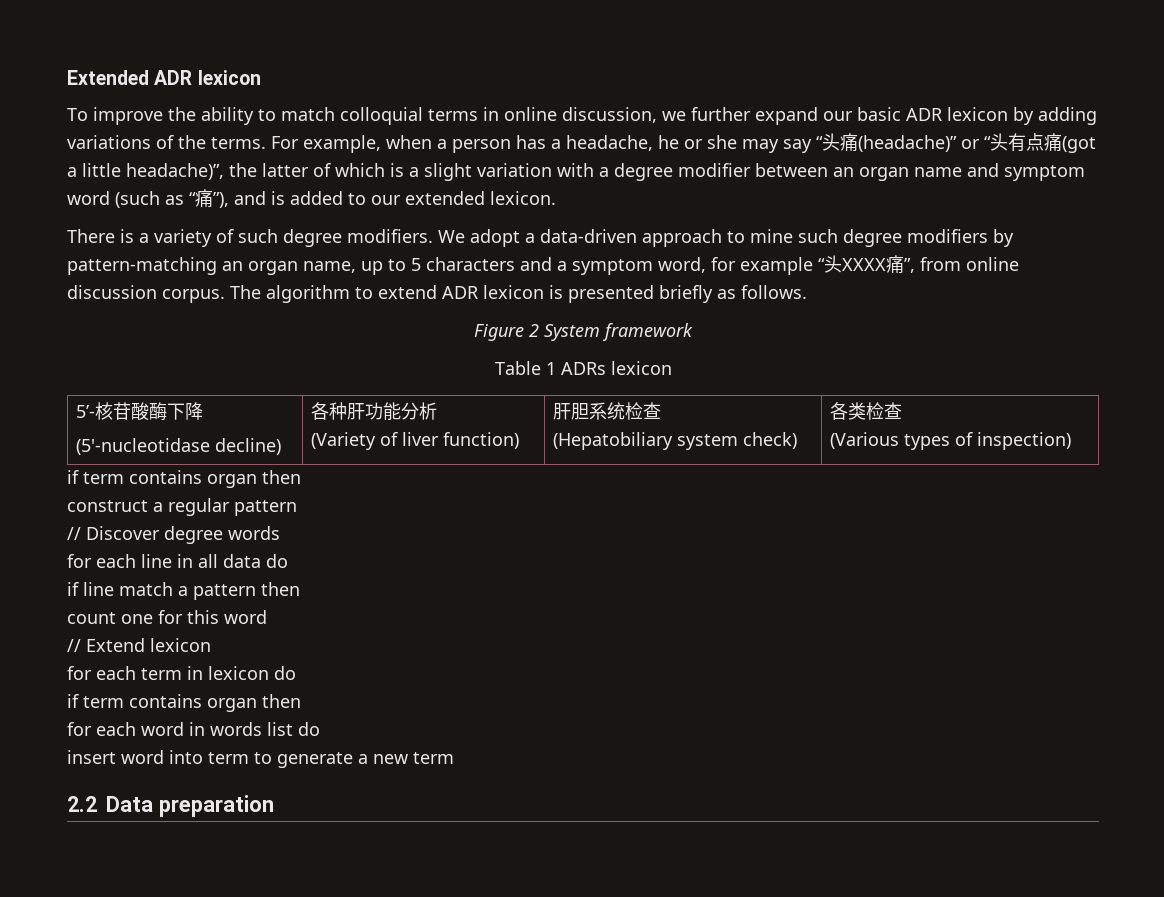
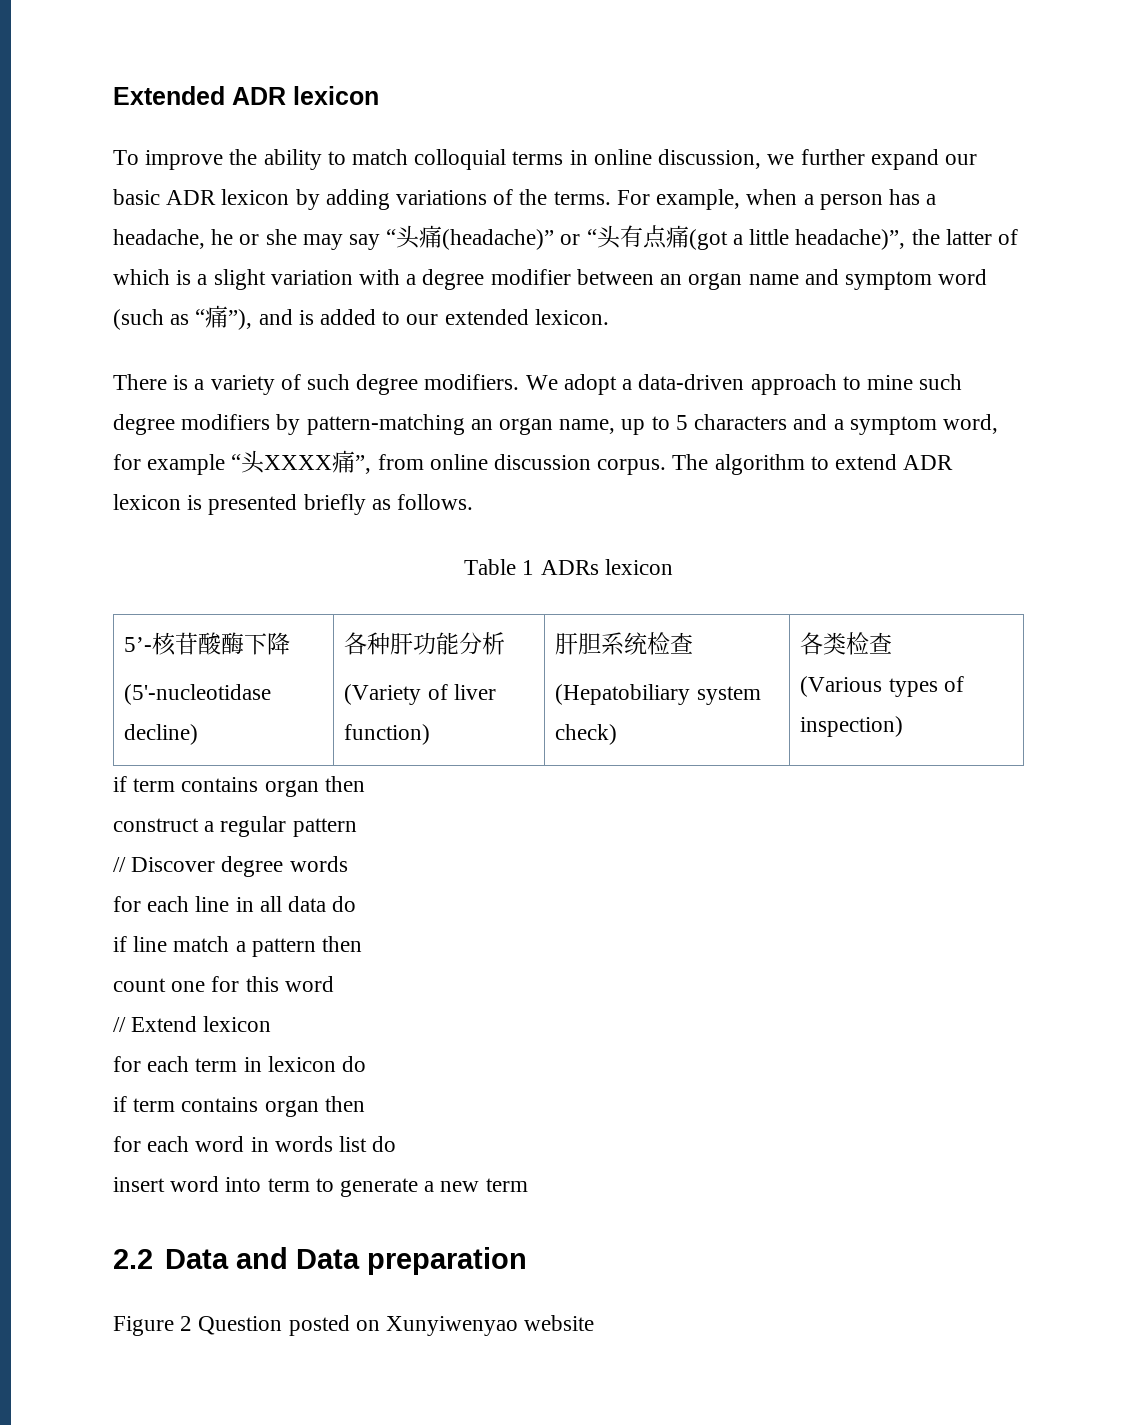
- Figure 2 System framework
- 2.2 Data preparation
+ 2.2 Data and Data preparation
+ Figure 2 Question posted on Xunyiwenyao website

